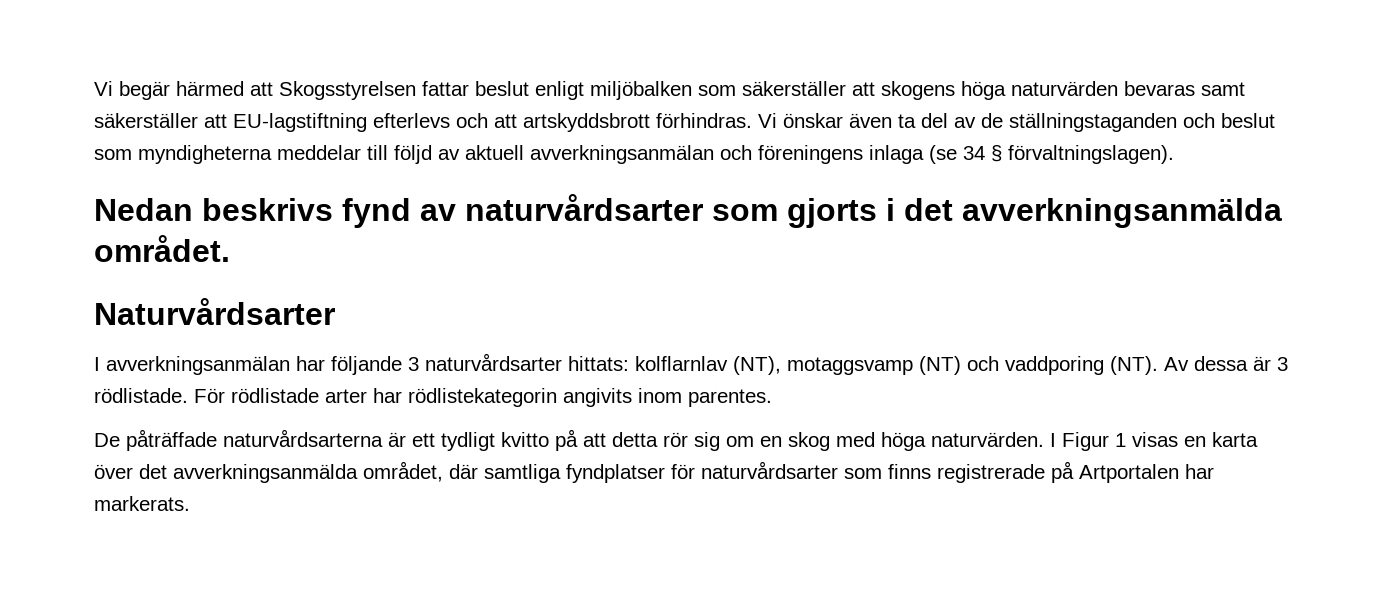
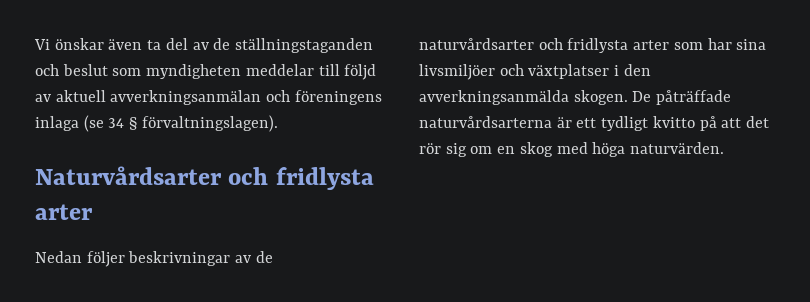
- Vi begär härmed att Skogsstyrelsen fattar beslut enligt miljöbalken som säkerställer att skogens höga naturvärden bevaras samt säkerställer att EU-lagstiftning efterlevs och att artskyddsbrott förhindras. Vi önskar även ta del av de ställningstaganden och beslut som myndigheterna meddelar till följd av aktuell avverkningsanmälan och föreningens inlaga (se 34 § förvaltningslagen).
+ Vi önskar även ta del av de ställningstaganden och beslut som myndigheten meddelar till följd av aktuell avverkningsanmälan och föreningens inlaga (se 34 § förvaltningslagen).
- Nedan beskrivs fynd av naturvårdsarter som gjorts i det avverkningsanmälda området.
- Naturvårdsarter
- I avverkningsanmälan har följande 3 naturvårdsarter hittats: kolflarnlav (NT), motaggsvamp (NT) och vaddporing (NT). Av dessa är 3 rödlistade. För rödlistade arter har rödlistekategorin angivits inom parentes.
- De påträffade naturvårdsarterna är ett tydligt kvitto på att detta rör sig om en skog med höga naturvärden. I Figur 1 visas en karta över det avverkningsanmälda området, där samtliga fyndplatser för naturvårdsarter som finns registrerade på Artportalen har markerats.
+ Naturvårdsarter och fridlysta arter
+ Nedan följer beskrivningar av de naturvårdsarter och fridlysta arter som har sina livsmiljöer och växtplatser i den avverkningsanmälda skogen. De påträffade naturvårdsarterna är ett tydligt kvitto på att det rör sig om en skog med höga naturvärden.

